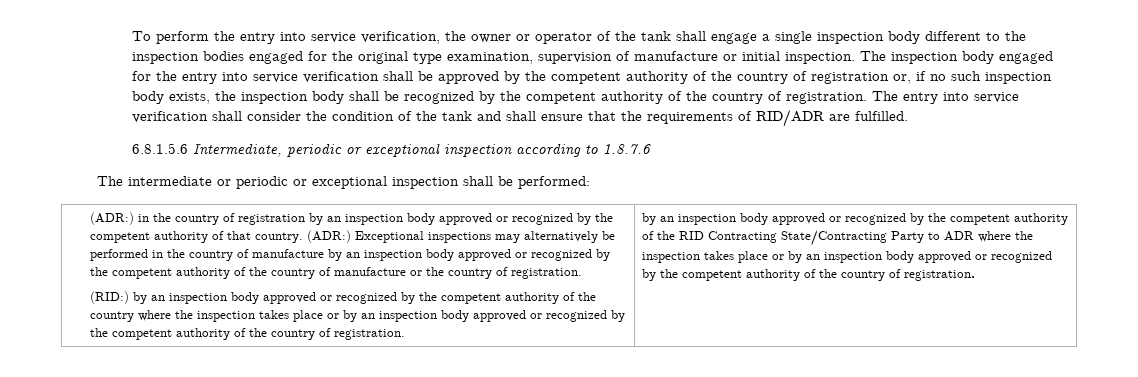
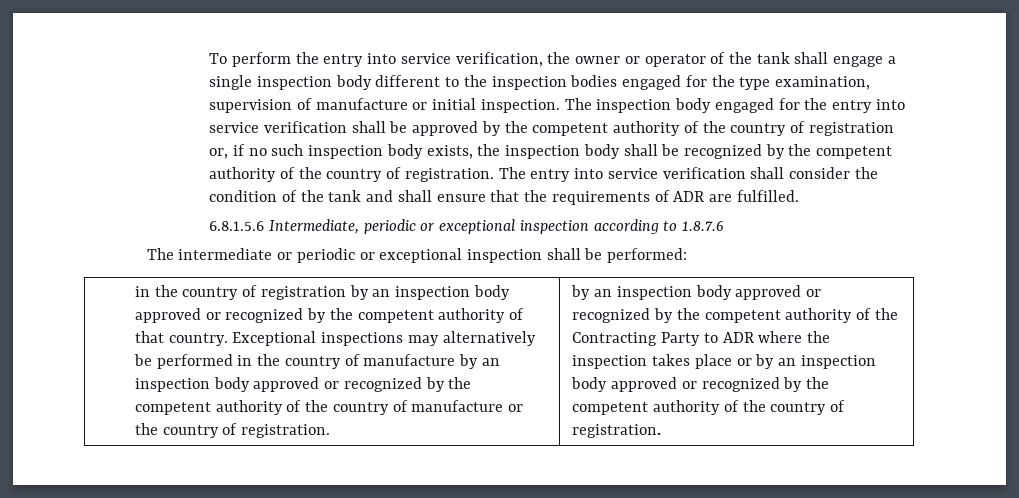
- To perform the entry into service verification, the owner or operator of the tank shall engage a single inspection body different to the inspection bodies engaged for the original type examination, supervision of manufacture or initial inspection.
+ To perform the entry into service verification, the owner or operator of the tank shall engage a single inspection body different to the inspection bodies engaged for the type examination, supervision of manufacture or initial inspection.
- The entry into service verification shall consider the condition of the tank and shall ensure that the requirements of RID/ADR are fulfilled.
+ The entry into service verification shall consider the condition of the tank and shall ensure that the requirements of ADR are fulfilled.
- (ADR:) in the country of registration by an inspection body approved or recognized by the competent authority of that country.
+ in the country of registration by an inspection body approved or recognized by the competent authority of that country.
- (ADR:) Exceptional inspections may alternatively be performed in the country of manufacture by an inspection body approved or recognized by the competent authority of the country of manufacture or the country of registration.
+ Exceptional inspections may alternatively be performed in the country of manufacture by an inspection body approved or recognized by the competent authority of the country of manufacture or the country of registration.
- (RID:) by an inspection body approved or recognized by the competent authority of the country where the inspection takes place or by an inspection body approved or recognized by the competent authority of the country of registration.
- by an inspection body approved or recognized by the competent authority of the RID Contracting State/Contracting Party to ADR where the inspection takes place or by an inspection body approved or recognized by the competent authority of the country of registration.
+ by an inspection body approved or recognized by the competent authority of the Contracting Party to ADR where the inspection takes place or by an inspection body approved or recognized by the competent authority of the country of registration.

